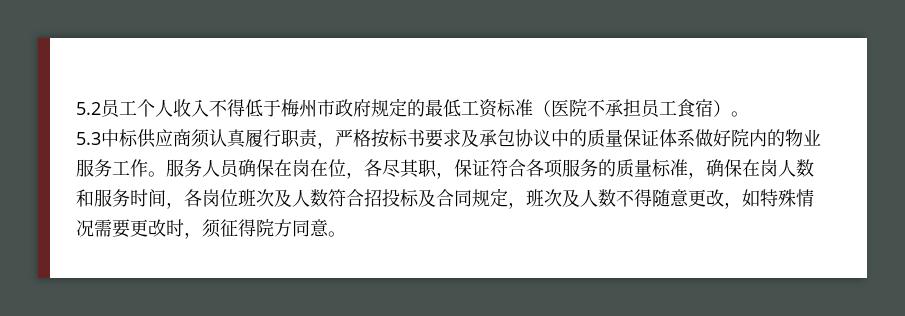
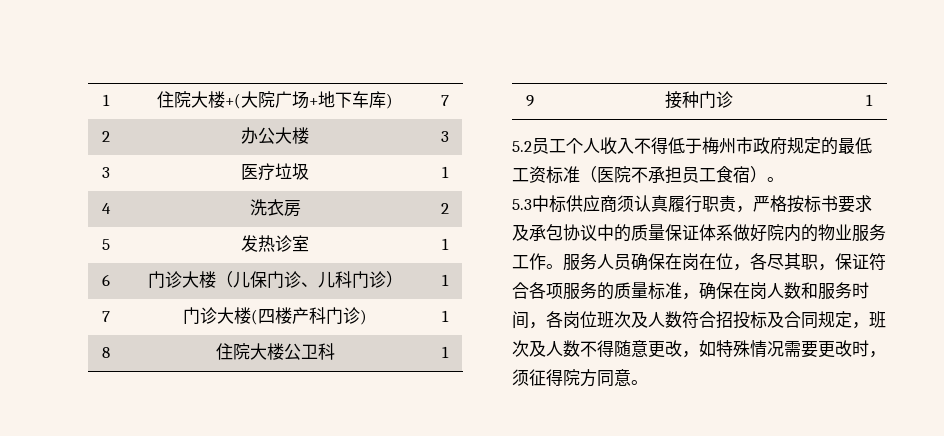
+ 1 | 住院大楼+(大院广场+地下车库) | 7
+ 2 | 办公大楼 | 3
+ 3 | 医疗垃圾 | 1
+ 4 | 洗衣房 | 2
+ 5 | 发热诊室 | 1
+ 6 | 门诊大楼（儿保门诊、儿科门诊） | 1
+ 7 | 门诊大楼(四楼产科门诊) | 1
+ 8 | 住院大楼公卫科 | 1
+ 9 | 接种门诊 | 1

